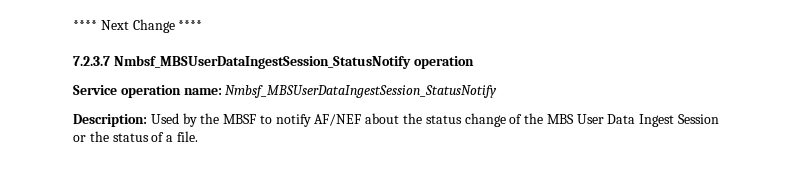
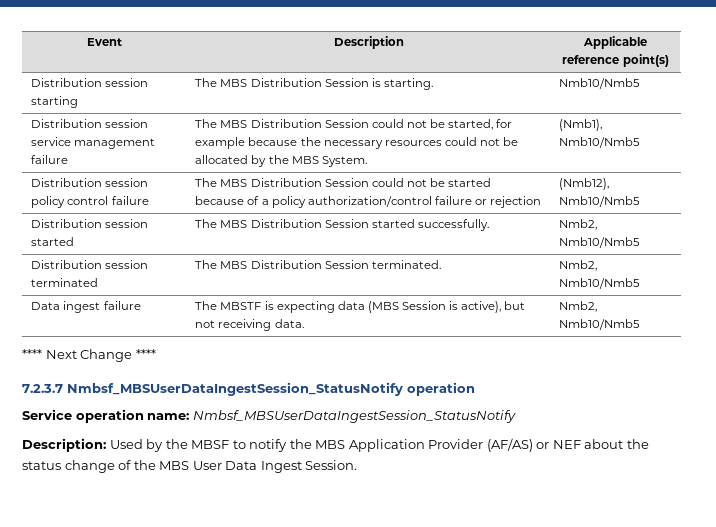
+ Event | Description | Applicable reference point(s)
+ Distribution session starting | The MBS Distribution Session is starting. | Nmb10/Nmb5
+ Distribution session service management failure | The MBS Distribution Session could not be started, for example because the necessary resources could not be allocated by the MBS System. | (Nmb1), Nmb10/Nmb5
+ Distribution session policy control failure | The MBS Distribution Session could not be started because of a policy authorization/control failure or rejection | (Nmb12), Nmb10/Nmb5
+ Distribution session started | The MBS Distribution Session started successfully. | Nmb2, Nmb10/Nmb5
+ Distribution session terminated | The MBS Distribution Session terminated. | Nmb2, Nmb10/Nmb5
+ Data ingest failure | The MBSTF is expecting data (MBS Session is active), but not receiving data. | Nmb2, Nmb10/Nmb5
- Description: Used by the MBSF to notify AF/NEF about the status change of the MBS User Data Ingest Session or the status of a file.
+ Description: Used by the MBSF to notify the MBS Application Provider (AF/AS) or NEF about the status change of the MBS User Data Ingest Session.

